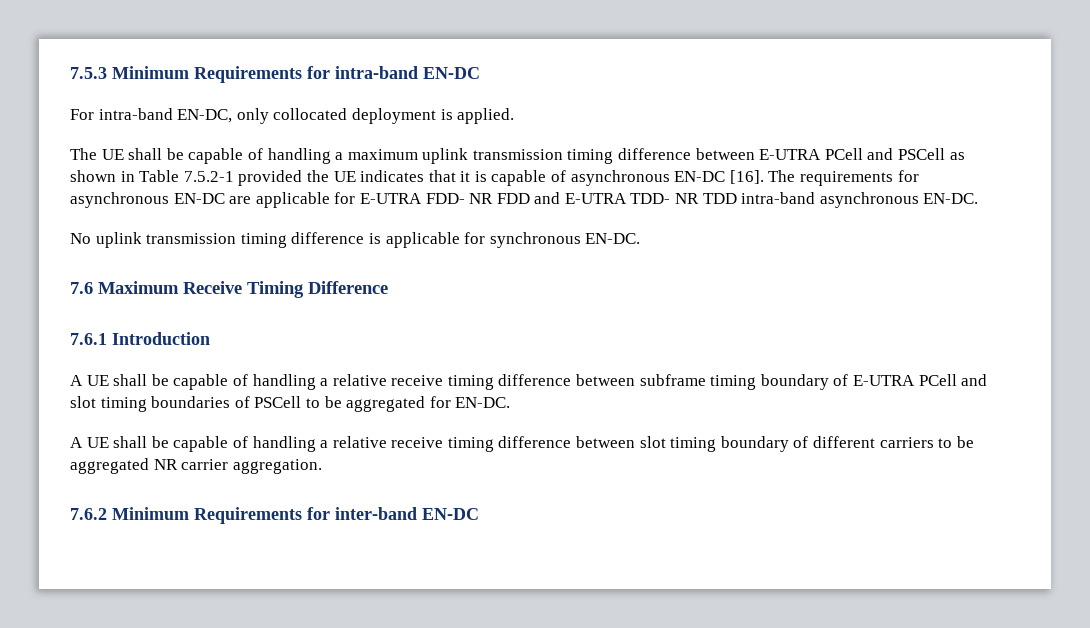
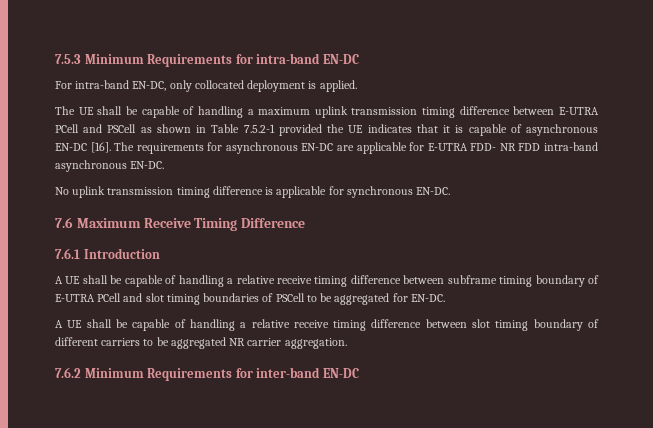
- The requirements for asynchronous EN-DC are applicable for E-UTRA FDD- NR FDD and E-UTRA TDD- NR TDD intra-band asynchronous EN-DC.
+ The requirements for asynchronous EN-DC are applicable for E-UTRA FDD- NR FDD intra-band asynchronous EN-DC.

